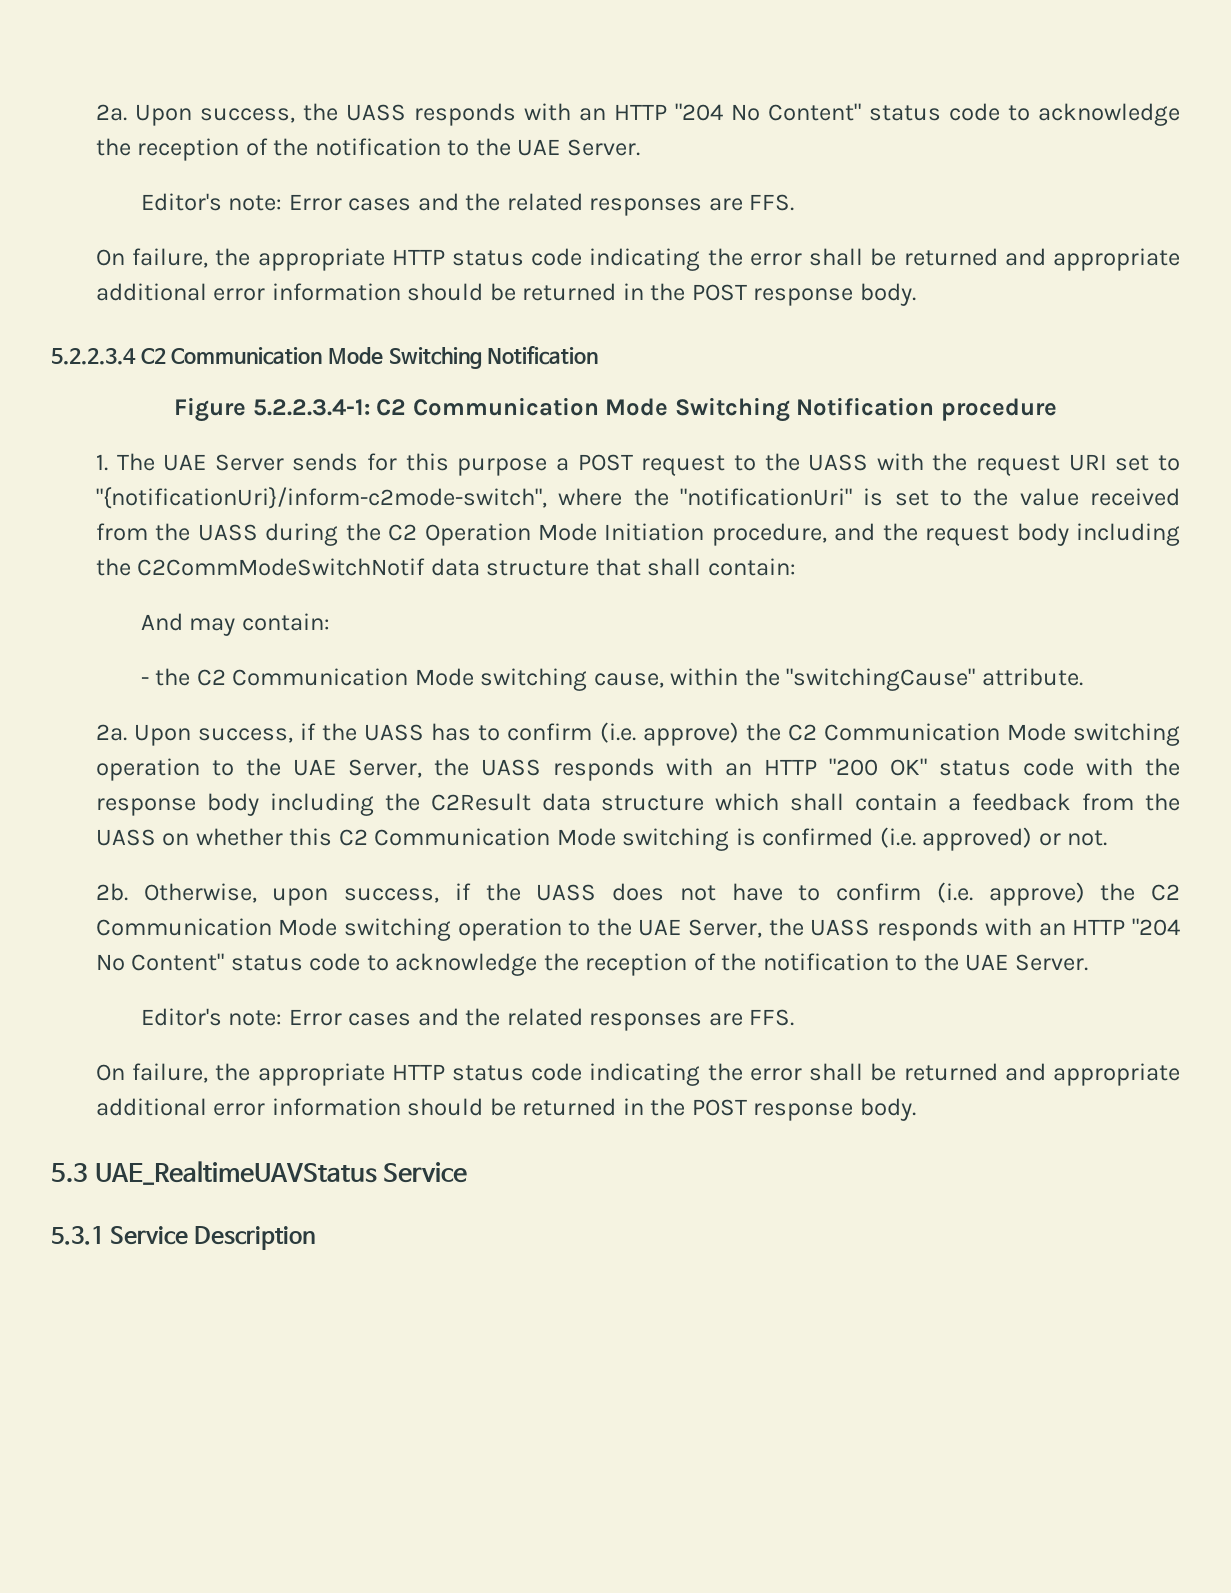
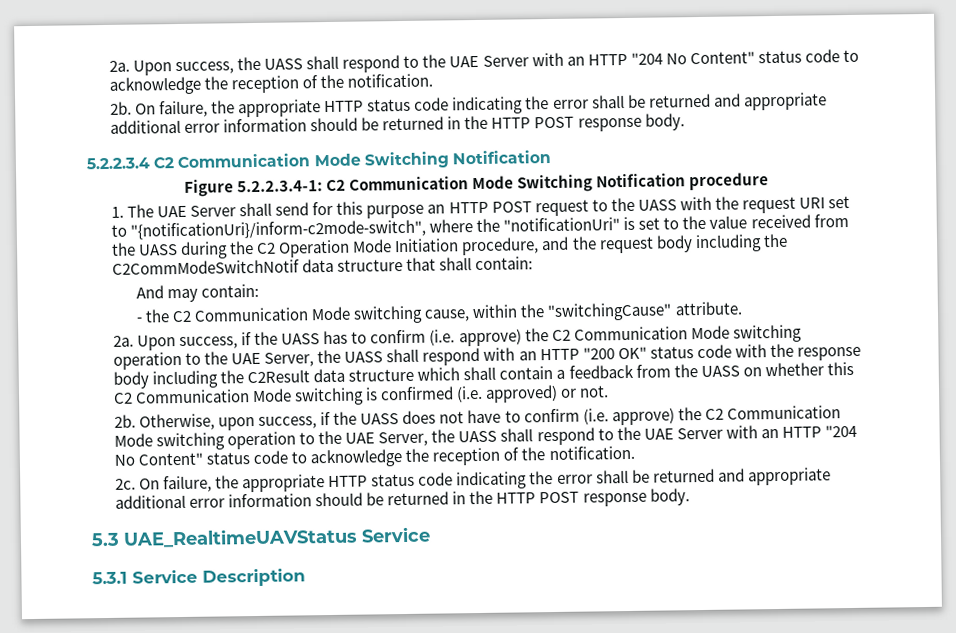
- Upon success, the UASS responds with an HTTP "204 No Content" status code to acknowledge the reception of the notification to the UAE Server.
- Editor's note: Error cases and the related responses are FFS.
- On failure, the appropriate HTTP status code indicating the error shall be returned and appropriate additional error information should be returned in the POST response body.
+ Upon success, the UASS shall respond to the UAE Server with an HTTP "204 No Content" status code to acknowledge the reception of the notification.
+ 2b. On failure, the appropriate HTTP status code indicating the error shall be returned and appropriate additional error information should be returned in the HTTP POST response body.
- 1. The UAE Server sends for this purpose a POST request to the UASS with the request URI set to "{notificationUri}/inform-c2mode-switch", where the "notificationUri" is set to the value received from the UASS during the C2 Operation Mode Initiation procedure, and the request body including the C2CommModeSwitchNotif data structure that shall contain:
+ 1. The UAE Server shall send for this purpose an HTTP POST request to the UASS with the request URI set to "{notificationUri}/inform-c2mode-switch", where the "notificationUri" is set to the value received from the UASS during the C2 Operation Mode Initiation procedure, and the request body including the C2CommModeSwitchNotif data structure that shall contain:
- Upon success, if the UASS has to confirm (i.e. approve) the C2 Communication Mode switching operation to the UAE Server, the UASS responds with an HTTP "200 OK" status code with the response body including the C2Result data structure which shall contain a feedback from the UASS on whether this C2 Communication Mode switching is confirmed (i.e. approved) or not.
+ Upon success, if the UASS has to confirm (i.e. approve) the C2 Communication Mode switching operation to the UAE Server, the UASS shall respond with an HTTP "200 OK" status code with the response body including the C2Result data structure which shall contain a feedback from the UASS on whether this C2 Communication Mode switching is confirmed (i.e. approved) or not.
- Otherwise, upon success, if the UASS does not have to confirm (i.e. approve) the C2 Communication Mode switching operation to the UAE Server, the UASS responds with an HTTP "204 No Content" status code to acknowledge the reception of the notification to the UAE Server.
- Editor's note: Error cases and the related responses are FFS.
- On failure, the appropriate HTTP status code indicating the error shall be returned and appropriate additional error information should be returned in the POST response body.
+ Otherwise, upon success, if the UASS does not have to confirm (i.e. approve) the C2 Communication Mode switching operation to the UAE Server, the UASS shall respond to the UAE Server with an HTTP "204 No Content" status code to acknowledge the reception of the notification.
+ 2c. On failure, the appropriate HTTP status code indicating the error shall be returned and appropriate additional error information should be returned in the HTTP POST response body.

